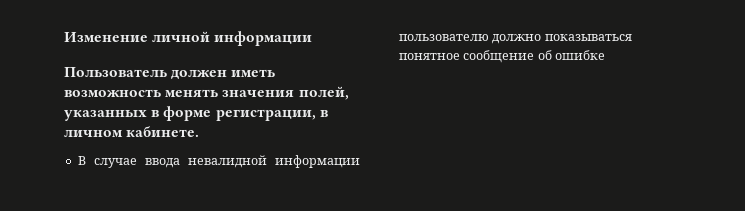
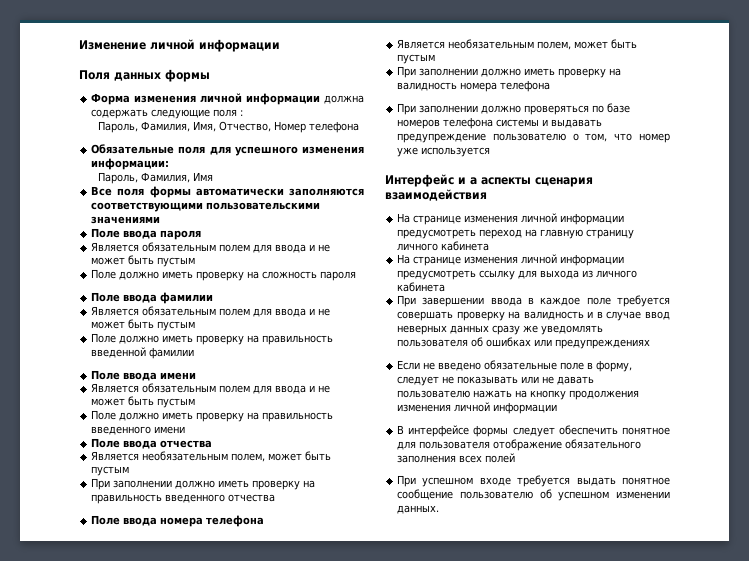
- Пользователь должен иметь возможность менять значения полей, указанных в форме регистрации, в личном кабинете.
- В случае ввода невалидной информации пользователю должно показываться понятное сообщение об ошибке
+ Поля данных формы
+ Форма изменения личной информации должна содержать следующие поля :
+ Пароль, Фамилия, Имя, Отчество, Номер телефона
+ Обязательные поля для успешного изменения информации:
+ Пароль, Фамилия, Имя
+ Все поля формы автоматически заполняются соответствующими пользовательскими значениями
+ Поле ввода пароля
+ Является обязательным полем для ввода и не может быть пустым
+ Поле должно иметь проверку на сложность пароля
+ Поле ввода фамилии
+ Является обязательным полем для ввода и не может быть пустым
+ Поле должно иметь проверку на правильность введенной фамилии
+ Поле ввода имени
+ Является обязательным полем для ввода и не может быть пустым
+ Поле должно иметь проверку на правильность введенного имени
+ Поле ввода отчества
+ Является необязательным полем, может быть пустым
+ При заполнении должно иметь проверку на правильность введенного отчества
+ Поле ввода номера телефона
+ Является необязательным полем, может быть пустым
+ При заполнении должно иметь проверку на валидность номера телефона
+ При заполнении должно проверяться по базе номеров телефона системы и выдавать предупреждение пользователю о том, что номер уже используется
+ Интерфейс и а аспекты сценария взаимодействия
+ На странице изменения личной информации предусмотреть переход на главную страницу личного кабинета
+ На странице изменения личной информации предусмотреть ссылку для выхода из личного кабинета
+ При завершении ввода в каждое поле требуется совершать проверку на валидность и в случае ввод неверных данных сразу же уведомлять пользователя об ошибках или предупреждениях
+ Если не введено обязательные поле в форму, следует не показывать или не давать пользователю нажать на кнопку продолжения изменения личной информации
+ В интерфейсе формы следует обеспечить понятное для пользователя отображение обязательного заполнения всех полей
+ При успешном входе требуется выдать понятное сообщение пользователю об успешном изменении данных.

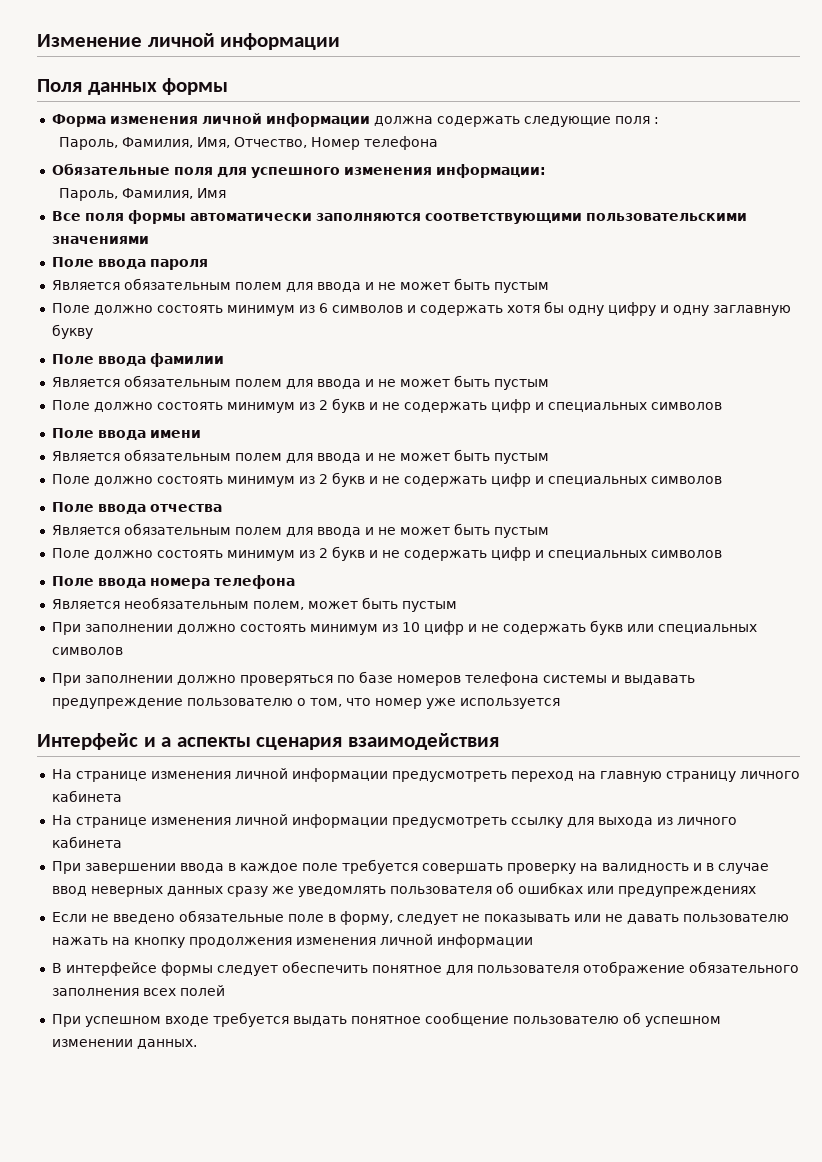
- Поле должно иметь проверку на сложность пароля
+ Поле должно состоять минимум из 6 символов и содержать хотя бы одну цифру и одну заглавную букву
  Поле ввода фамилии
  Является обязательным полем для ввода и не может быть пустым
- Поле должно иметь проверку на правильность введенной фамилии
+ Поле должно состоять минимум из 2 букв и не содержать цифр и специальных символов
  Поле ввода имени
  Является обязательным полем для ввода и не может быть пустым
- Поле должно иметь проверку на правильность введенного имени
+ Поле должно состоять минимум из 2 букв и не содержать цифр и специальных символов
  Поле ввода отчества
- Является необязательным полем, может быть пустым
- При заполнении должно иметь проверку на правильность введенного отчества
+ Является обязательным полем для ввода и не может быть пустым
+ Поле должно состоять минимум из 2 букв и не содержать цифр и специальных символов
- При заполнении должно иметь проверку на валидность номера телефона
+ При заполнении должно состоять минимум из 10 цифр и не содержать букв или специальных символов

